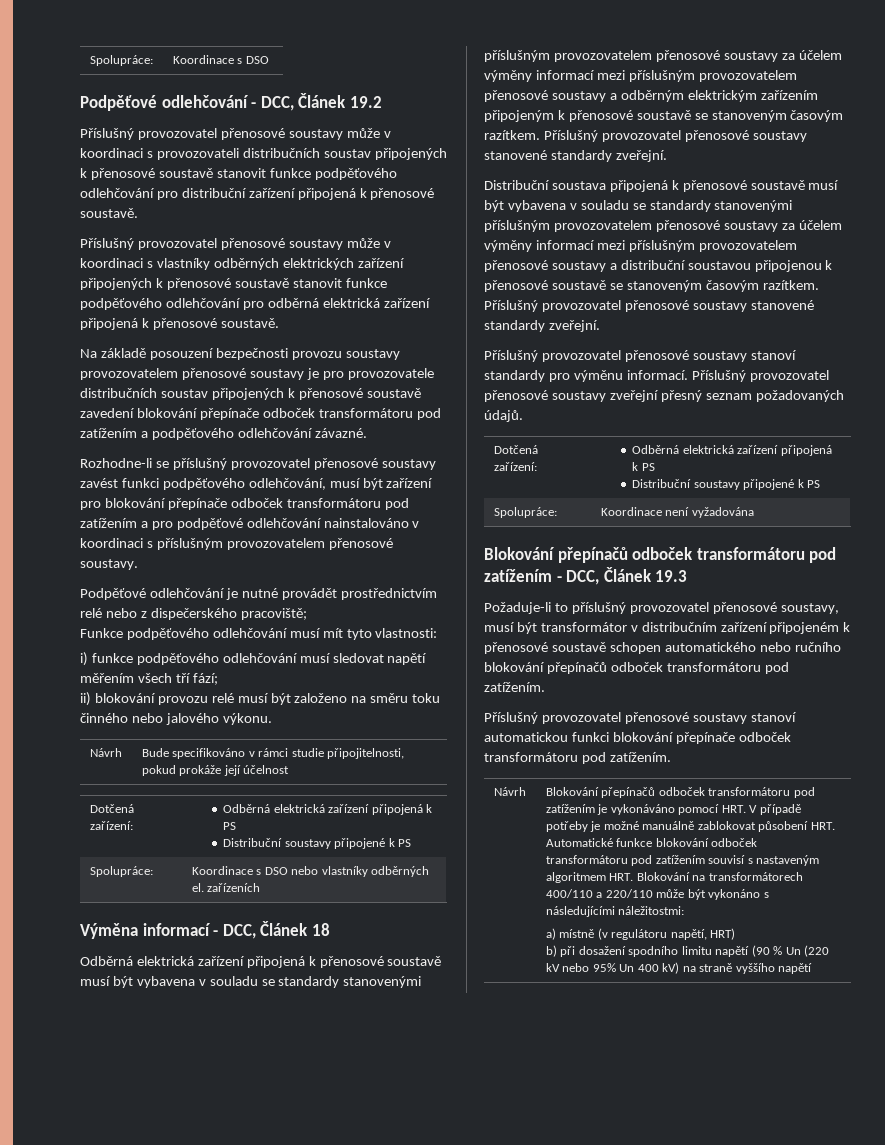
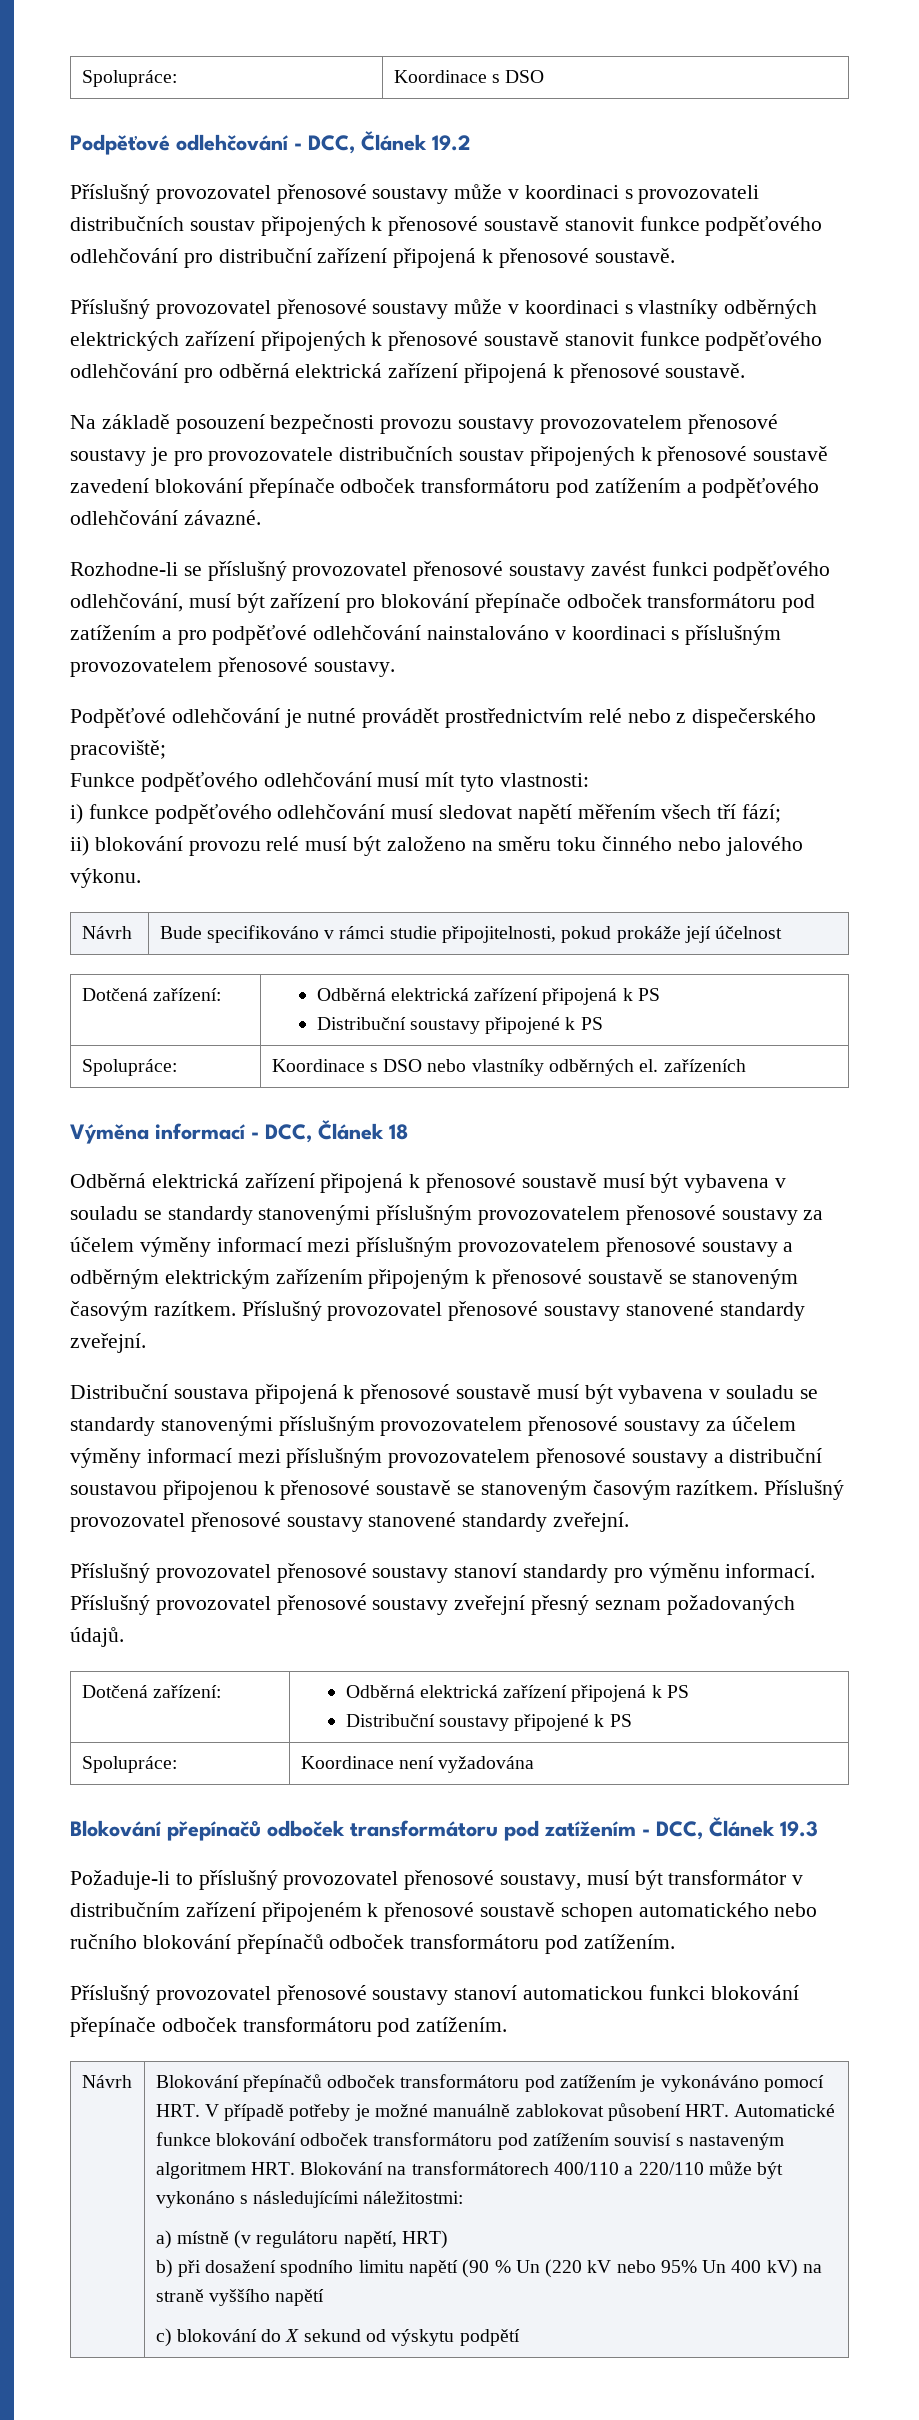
+ c) blokování do X sekund od výskytu podpětí

